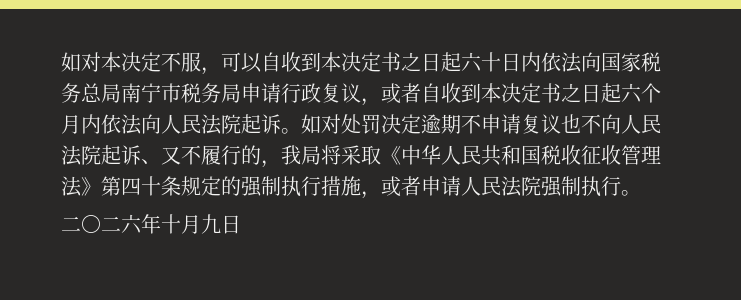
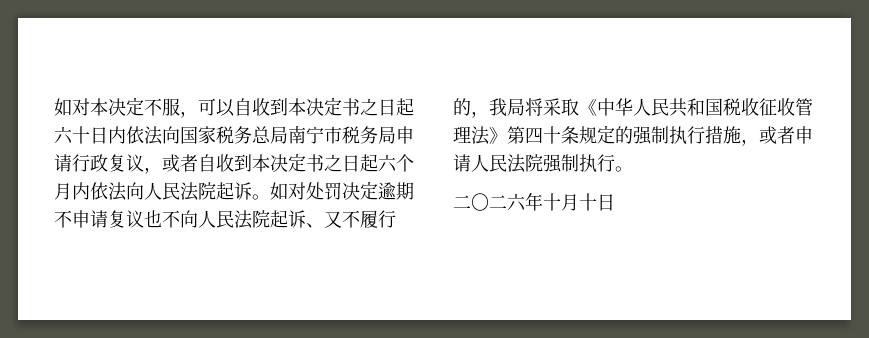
- 二〇二六年十月九日
+ 二〇二六年十月十日

